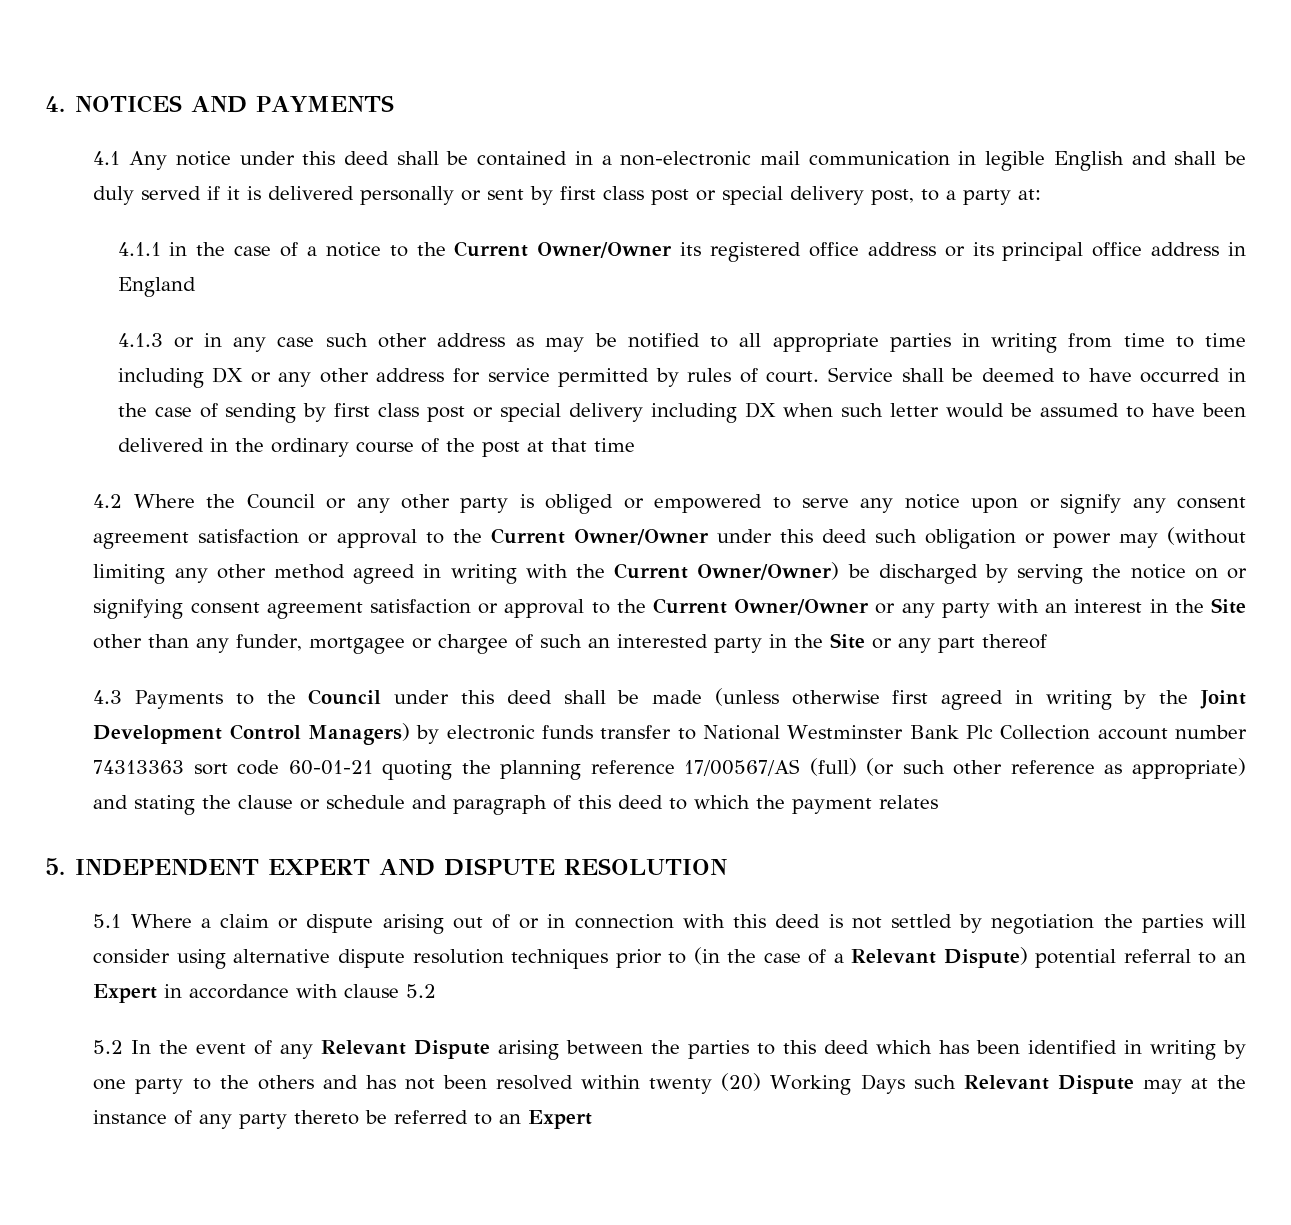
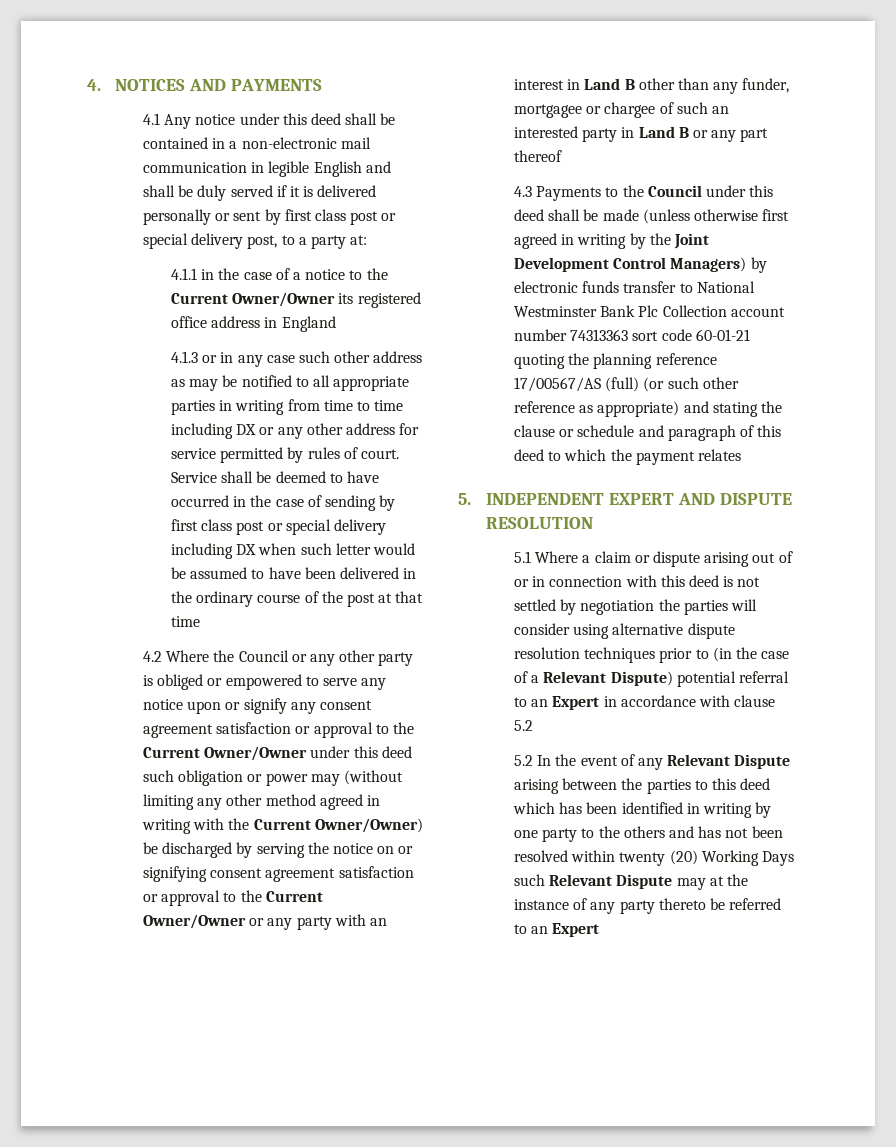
- 4.1.1 in the case of a notice to the Current Owner/Owner its registered office address or its principal office address in England
+ 4.1.1 in the case of a notice to the Current Owner/Owner its registered office address in England
- 4.2 Where the Council or any other party is obliged or empowered to serve any notice upon or signify any consent agreement satisfaction or approval to the Current Owner/Owner under this deed such obligation or power may (without limiting any other method agreed in writing with the Current Owner/Owner) be discharged by serving the notice on or signifying consent agreement satisfaction or approval to the Current Owner/Owner or any party with an interest in the Site other than any funder, mortgagee or chargee of such an interested party in the Site or any part thereof
+ 4.2 Where the Council or any other party is obliged or empowered to serve any notice upon or signify any consent agreement satisfaction or approval to the Current Owner/Owner under this deed such obligation or power may (without limiting any other method agreed in writing with the Current Owner/Owner) be discharged by serving the notice on or signifying consent agreement satisfaction or approval to the Current Owner/Owner or any party with an interest in Land B other than any funder, mortgagee or chargee of such an interested party in Land B or any part thereof

